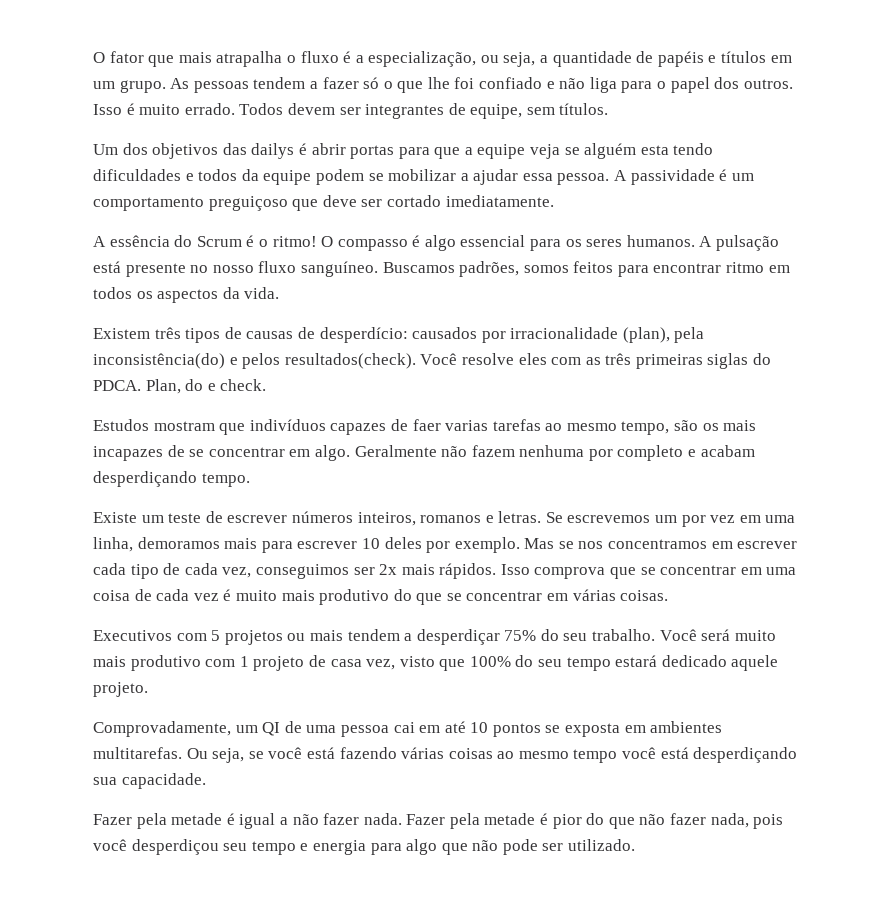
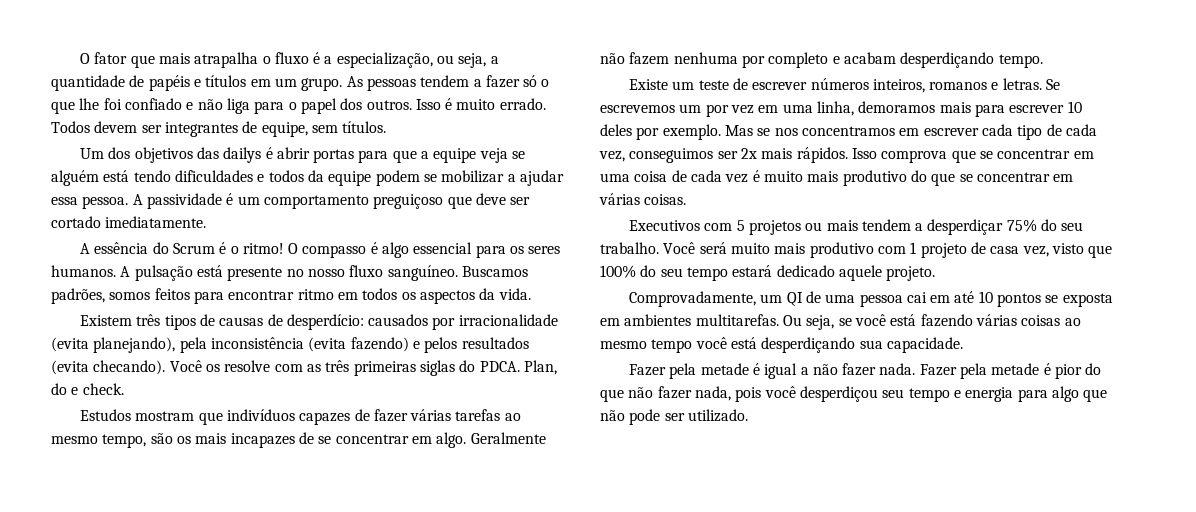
- Um dos objetivos das dailys é abrir portas para que a equipe veja se alguém esta tendo dificuldades e todos da equipe podem se mobilizar a ajudar essa pessoa.
+ Um dos objetivos das dailys é abrir portas para que a equipe veja se alguém está tendo dificuldades e todos da equipe podem se mobilizar a ajudar essa pessoa.
- Existem três tipos de causas de desperdício: causados por irracionalidade (plan), pela inconsistência(do) e pelos resultados(check). Você resolve eles com as três primeiras siglas do PDCA.
+ Existem três tipos de causas de desperdício: causados por irracionalidade (evita planejando), pela inconsistência (evita fazendo) e pelos resultados (evita checando). Você os resolve com as três primeiras siglas do PDCA.
- Estudos mostram que indivíduos capazes de faer varias tarefas ao mesmo tempo, são os mais incapazes de se concentrar em algo.
+ Estudos mostram que indivíduos capazes de fazer várias tarefas ao mesmo tempo, são os mais incapazes de se concentrar em algo.

